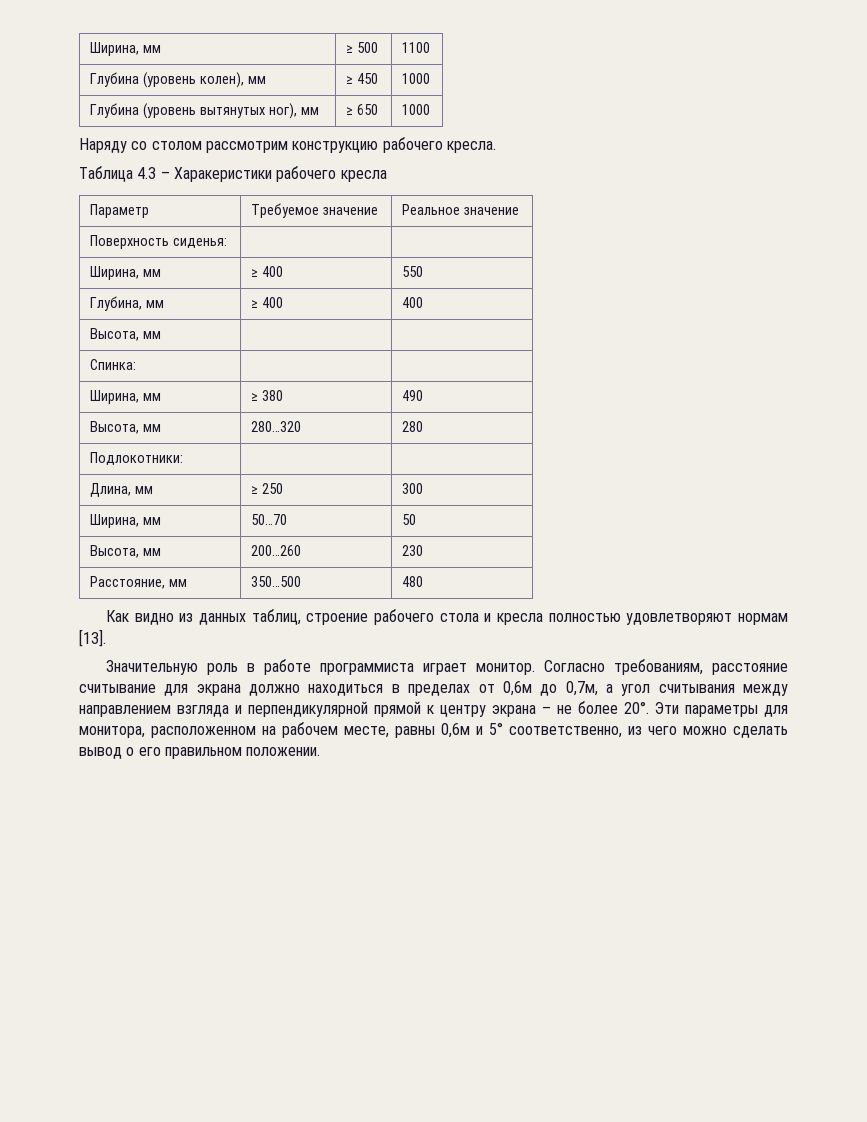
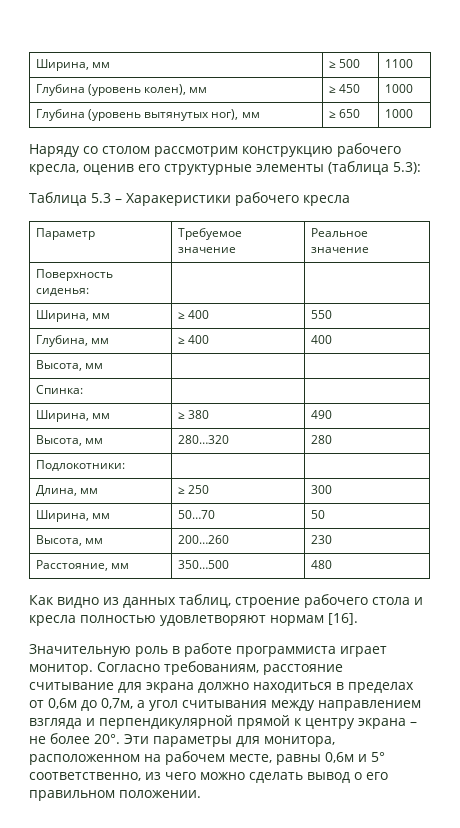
- Наряду со столом рассмотрим конструкцию рабочего кресла.
+ Наряду со столом рассмотрим конструкцию рабочего кресла, оценив его структурные элементы (таблица 5.3):
- Таблица 4.3 – Харакеристики рабочего кресла
+ Таблица 5.3 – Харакеристики рабочего кресла
- Как видно из данных таблиц, строение рабочего стола и кресла полностью удовлетворяют нормам [13].
+ Как видно из данных таблиц, строение рабочего стола и кресла полностью удовлетворяют нормам [16].

